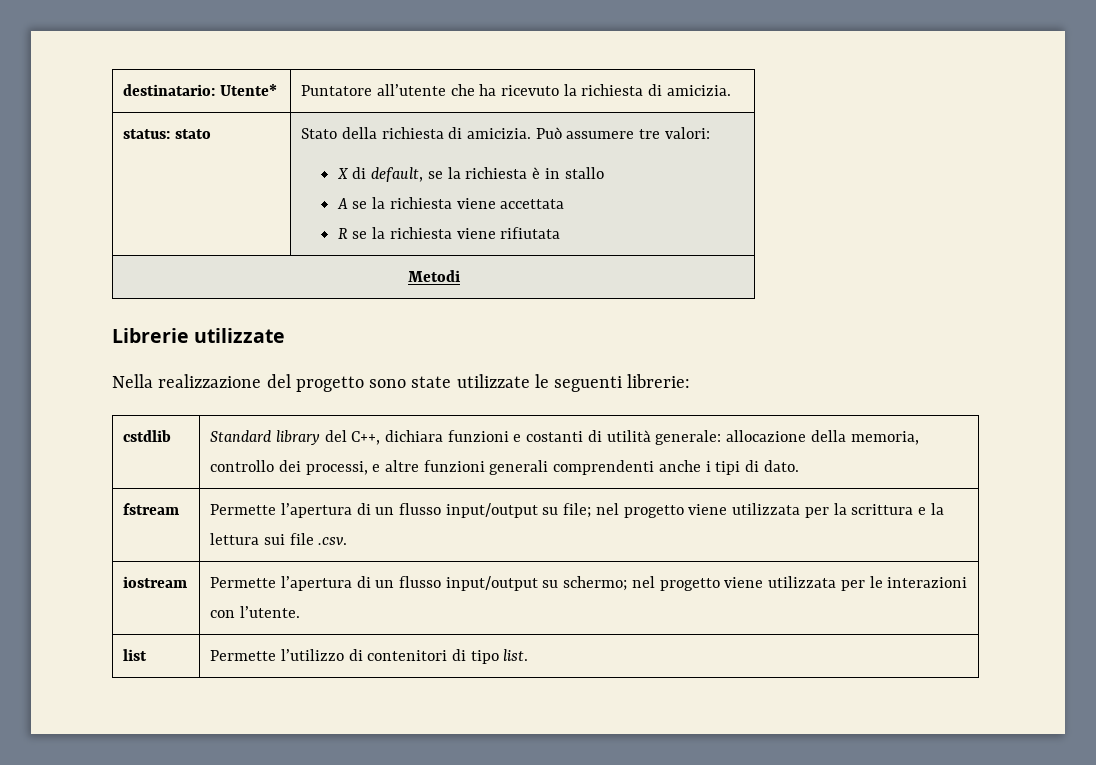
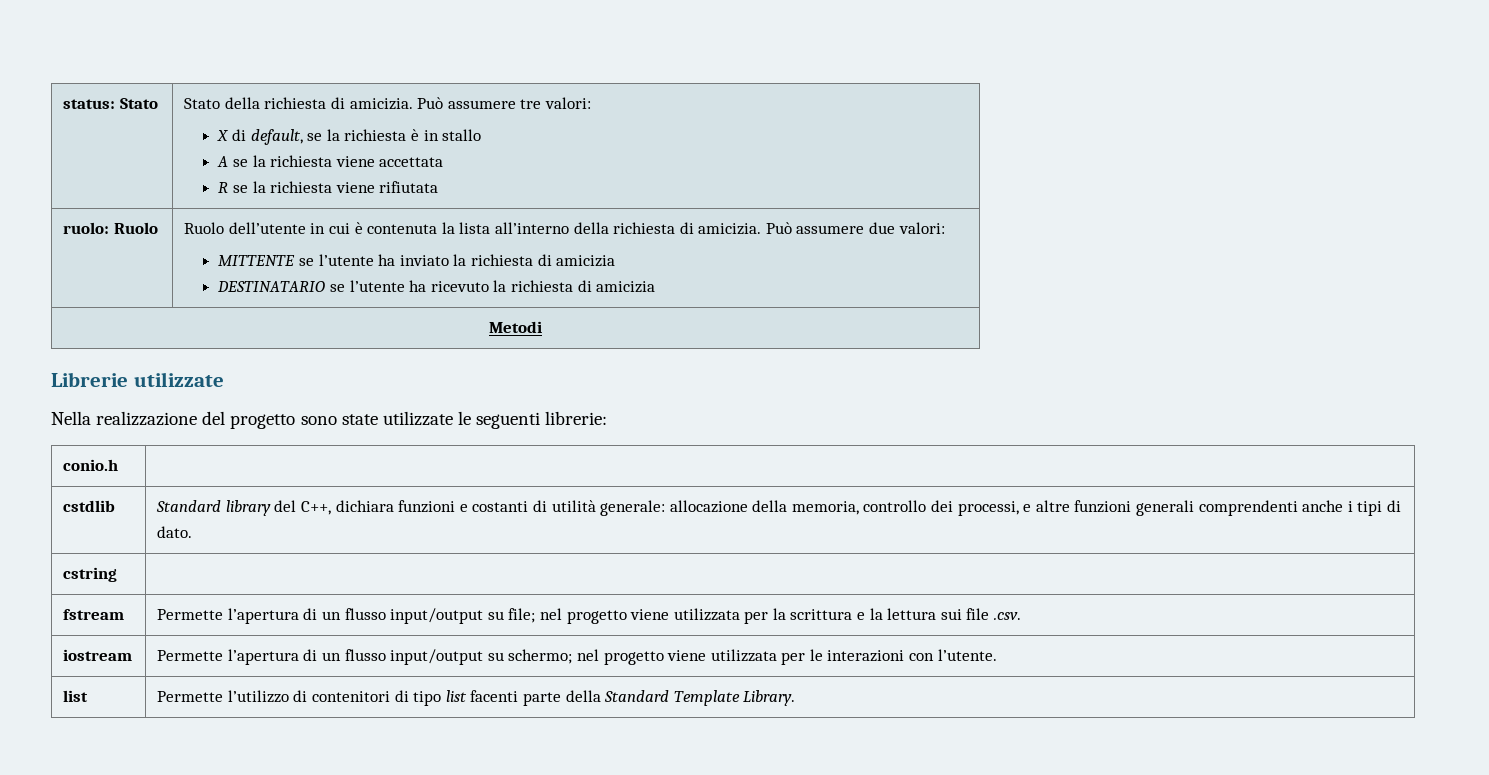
- destinatario: Utente* | Puntatore all’utente che ha ricevuto la richiesta di amicizia.
- status: stato | Stato della richiesta di amicizia. Può assumere tre valori:
+ status: Stato | Stato della richiesta di amicizia. Può assumere tre valori:
+ ruolo: Ruolo | Ruolo dell’utente in cui è contenuta la lista all’interno della richiesta di amicizia. Può assumere due valori:
+ MITTENTE se l’utente ha inviato la richiesta di amicizia
+ DESTINATARIO se l’utente ha ricevuto la richiesta di amicizia
+ conio.h |
+ cstring |
- list | Permette l’utilizzo di contenitori di tipo list.
+ list | Permette l’utilizzo di contenitori di tipo list facenti parte della Standard Template Library.

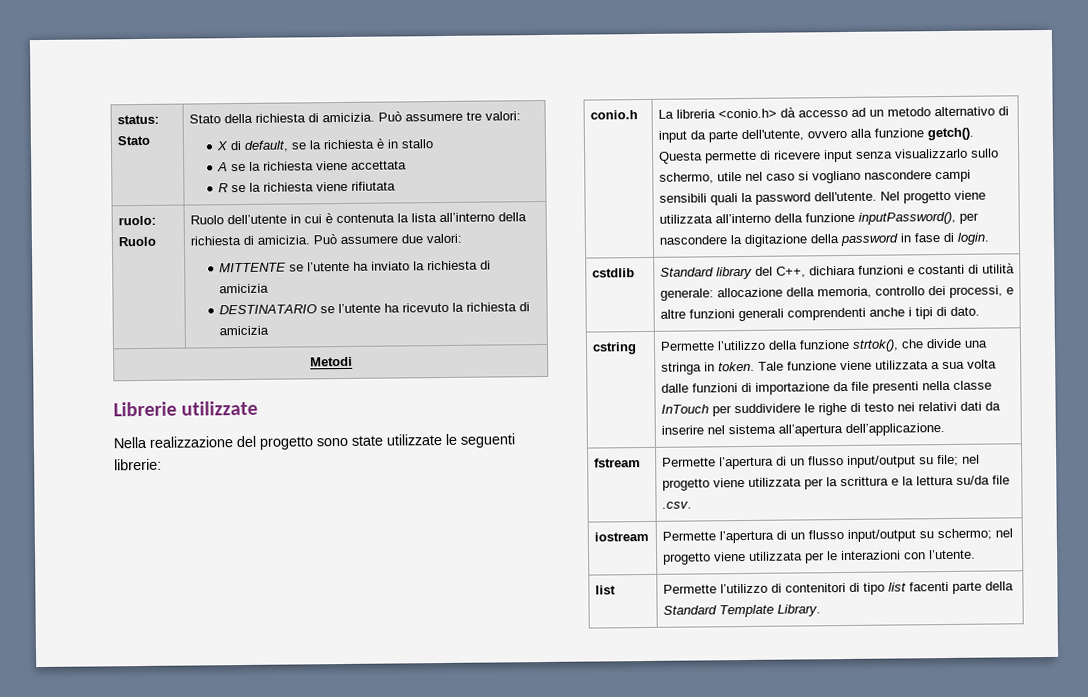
+ La libreria <conio.h> dà accesso ad un metodo alternativo di input da parte dell'utente, ovvero alla funzione getch(). Questa permette di ricevere input senza visualizzarlo sullo schermo, utile nel caso si vogliano nascondere campi sensibili quali la password dell'utente. Nel progetto viene utilizzata all’interno della funzione inputPassword(), per nascondere la digitazione della password in fase di login.
+ Permette l’utilizzo della funzione strtok(), che divide una stringa in token. Tale funzione viene utilizzata a sua volta dalle funzioni di importazione da file presenti nella classe InTouch per suddividere le righe di testo nei relativi dati da inserire nel sistema all’apertura dell’applicazione.
- fstream | Permette l’apertura di un flusso input/output su file; nel progetto viene utilizzata per la scrittura e la lettura sui file .csv.
+ fstream | Permette l’apertura di un flusso input/output su file; nel progetto viene utilizzata per la scrittura e la lettura su/da file .csv.

